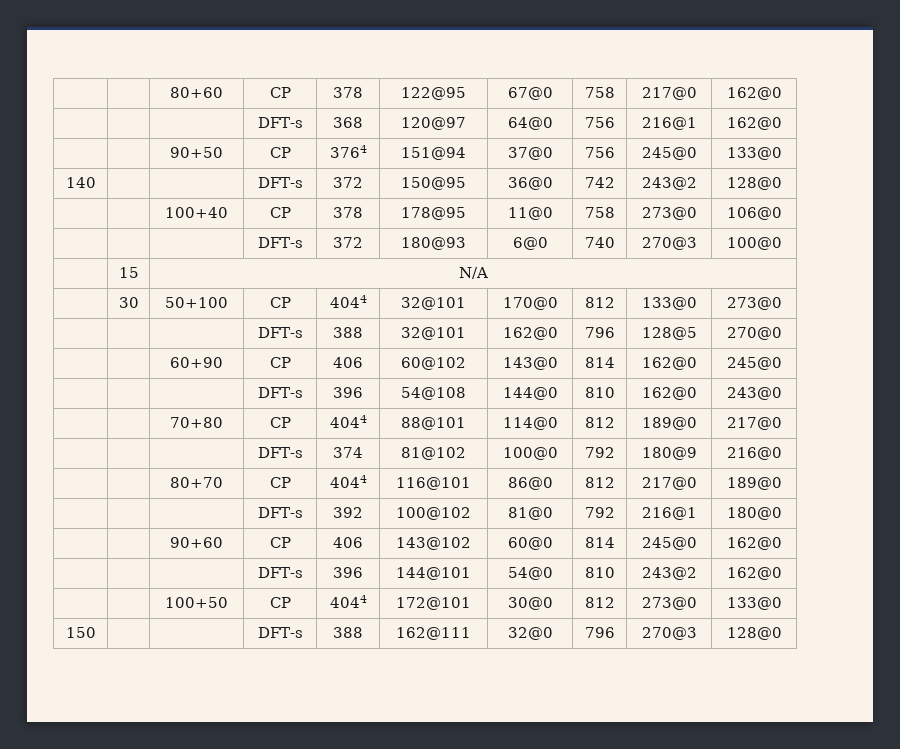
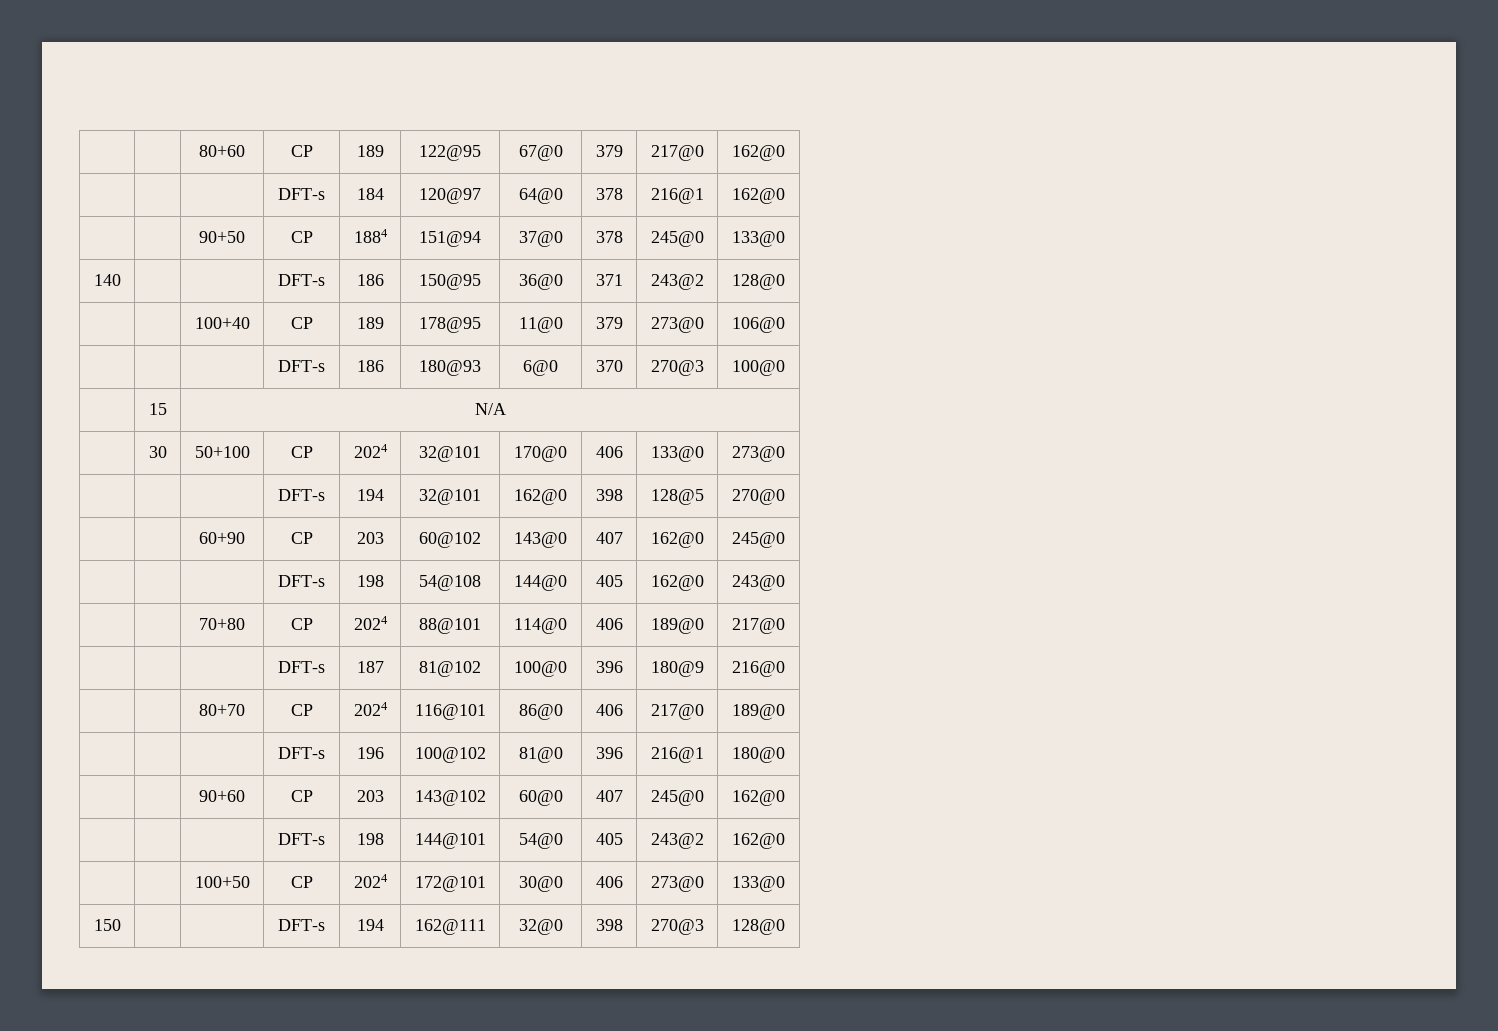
- | | 80+60 | CP | 378 | 122@95 | 67@0 | 758 | 217@0 | 162@0
+ | | 80+60 | CP | 189 | 122@95 | 67@0 | 379 | 217@0 | 162@0
- | | | DFT-s | 368 | 120@97 | 64@0 | 756 | 216@1 | 162@0
+ | | | DFT-s | 184 | 120@97 | 64@0 | 378 | 216@1 | 162@0
- | | 90+50 | CP | 3764 | 151@94 | 37@0 | 756 | 245@0 | 133@0
+ | | 90+50 | CP | 1884 | 151@94 | 37@0 | 378 | 245@0 | 133@0
- 140 | | | DFT-s | 372 | 150@95 | 36@0 | 742 | 243@2 | 128@0
+ 140 | | | DFT-s | 186 | 150@95 | 36@0 | 371 | 243@2 | 128@0
- | | 100+40 | CP | 378 | 178@95 | 11@0 | 758 | 273@0 | 106@0
+ | | 100+40 | CP | 189 | 178@95 | 11@0 | 379 | 273@0 | 106@0
- | | | DFT-s | 372 | 180@93 | 6@0 | 740 | 270@3 | 100@0
+ | | | DFT-s | 186 | 180@93 | 6@0 | 370 | 270@3 | 100@0
- | 30 | 50+100 | CP | 4044 | 32@101 | 170@0 | 812 | 133@0 | 273@0
+ | 30 | 50+100 | CP | 2024 | 32@101 | 170@0 | 406 | 133@0 | 273@0
- | | | DFT-s | 388 | 32@101 | 162@0 | 796 | 128@5 | 270@0
+ | | | DFT-s | 194 | 32@101 | 162@0 | 398 | 128@5 | 270@0
- | | 60+90 | CP | 406 | 60@102 | 143@0 | 814 | 162@0 | 245@0
+ | | 60+90 | CP | 203 | 60@102 | 143@0 | 407 | 162@0 | 245@0
- | | | DFT-s | 396 | 54@108 | 144@0 | 810 | 162@0 | 243@0
+ | | | DFT-s | 198 | 54@108 | 144@0 | 405 | 162@0 | 243@0
- | | 70+80 | CP | 4044 | 88@101 | 114@0 | 812 | 189@0 | 217@0
+ | | 70+80 | CP | 2024 | 88@101 | 114@0 | 406 | 189@0 | 217@0
- | | | DFT-s | 374 | 81@102 | 100@0 | 792 | 180@9 | 216@0
+ | | | DFT-s | 187 | 81@102 | 100@0 | 396 | 180@9 | 216@0
- | | 80+70 | CP | 4044 | 116@101 | 86@0 | 812 | 217@0 | 189@0
+ | | 80+70 | CP | 2024 | 116@101 | 86@0 | 406 | 217@0 | 189@0
- | | | DFT-s | 392 | 100@102 | 81@0 | 792 | 216@1 | 180@0
+ | | | DFT-s | 196 | 100@102 | 81@0 | 396 | 216@1 | 180@0
- | | 90+60 | CP | 406 | 143@102 | 60@0 | 814 | 245@0 | 162@0
+ | | 90+60 | CP | 203 | 143@102 | 60@0 | 407 | 245@0 | 162@0
- | | | DFT-s | 396 | 144@101 | 54@0 | 810 | 243@2 | 162@0
+ | | | DFT-s | 198 | 144@101 | 54@0 | 405 | 243@2 | 162@0
- | | 100+50 | CP | 4044 | 172@101 | 30@0 | 812 | 273@0 | 133@0
+ | | 100+50 | CP | 2024 | 172@101 | 30@0 | 406 | 273@0 | 133@0
- 150 | | | DFT-s | 388 | 162@111 | 32@0 | 796 | 270@3 | 128@0
+ 150 | | | DFT-s | 194 | 162@111 | 32@0 | 398 | 270@3 | 128@0

